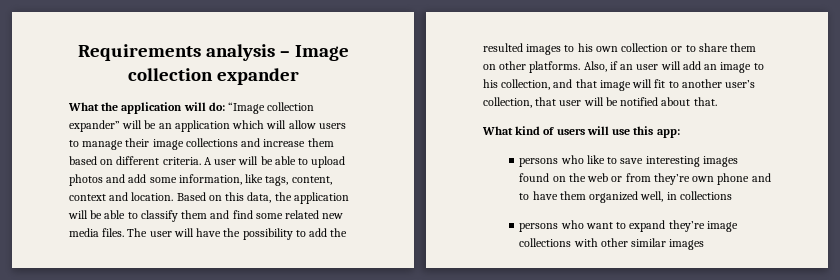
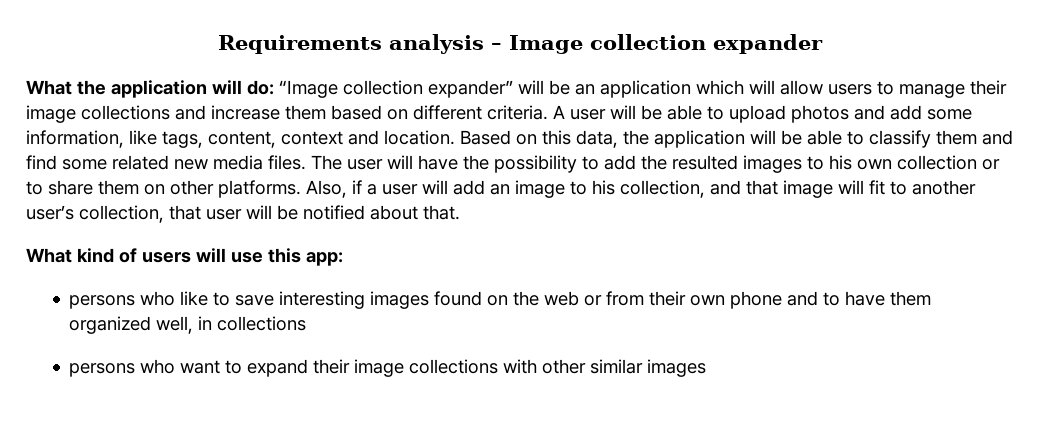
- Also, if an user will add an image to his collection, and that image will fit to another user’s collection, that user will be notified about that.
+ Also, if a user will add an image to his collection, and that image will fit to another user’s collection, that user will be notified about that.
- persons who like to save interesting images found on the web or from they’re own phone and to have them organized well, in collections
+ persons who like to save interesting images found on the web or from their own phone and to have them organized well, in collections
- persons who want to expand they’re image collections with other similar images
+ persons who want to expand their image collections with other similar images

